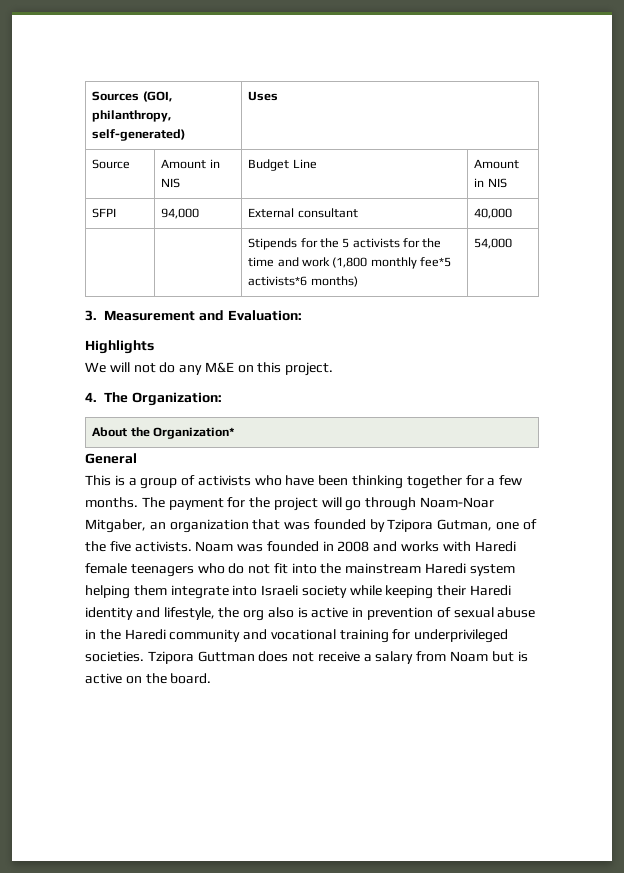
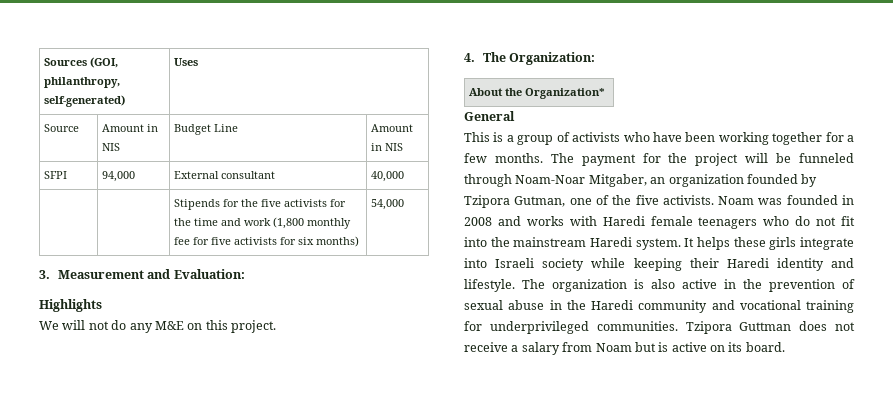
- | | Stipends for the 5 activists for the time and work (1,800 monthly fee*5 activists*6 months) | 54,000
+ | | Stipends for the five activists for the time and work (1,800 monthly fee for five activists for six months) | 54,000
- This is a group of activists who have been thinking together for a few months.
+ This is a group of activists who have been working together for a few months.
- The payment for the project will go through Noam-Noar Mitgaber, an organization that was founded by Tzipora Gutman, one of the five activists.
+ The payment for the project will be funneled through Noam-Noar Mitgaber, an organization founded by Tzipora Gutman, one of the five activists.
- Noam was founded in 2008 and works with Haredi female teenagers who do not fit into the mainstream Haredi system helping them integrate into Israeli society while keeping their Haredi identity and lifestyle, the org also is active in prevention of sexual abuse in the Haredi community and vocational training for underprivileged societies.
+ Noam was founded in 2008 and works with Haredi female teenagers who do not fit into the mainstream Haredi system. It helps these girls integrate into Israeli society while keeping their Haredi identity and lifestyle. The organization is also active in the prevention of sexual abuse in the Haredi community and vocational training for underprivileged communities.
- Tzipora Guttman does not receive a salary from Noam but is active on the board.
+ Tzipora Guttman does not receive a salary from Noam but is active on its board.

